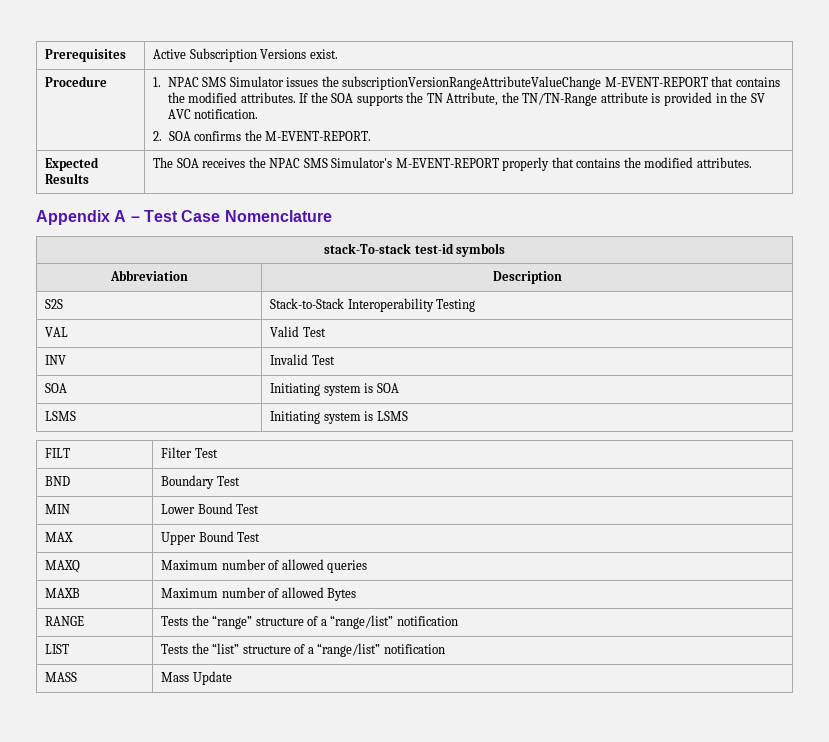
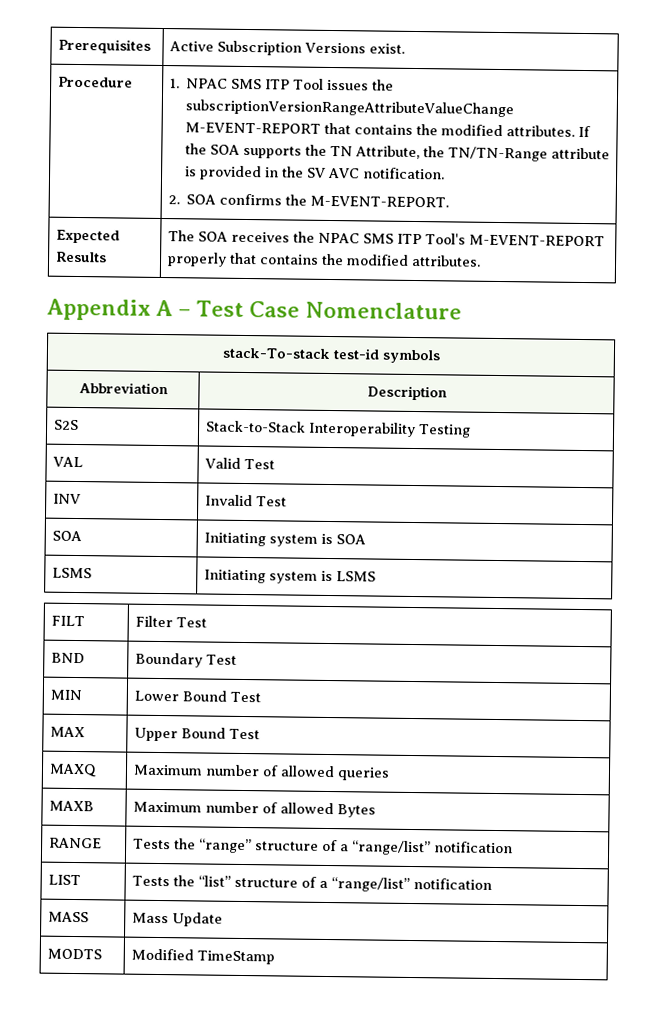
- Procedure | 1. NPAC SMS Simulator issues the subscriptionVersionRangeAttributeValueChange M-EVENT-REPORT that contains the modified attributes. If the SOA supports the TN Attribute, the TN/TN-Range attribute is provided in the SV AVC notification.
+ Procedure | 1. NPAC SMS ITP Tool issues the subscriptionVersionRangeAttributeValueChange M-EVENT-REPORT that contains the modified attributes. If the SOA supports the TN Attribute, the TN/TN-Range attribute is provided in the SV AVC notification.
- Expected Results | The SOA receives the NPAC SMS Simulator's M-EVENT-REPORT properly that contains the modified attributes.
+ Expected Results | The SOA receives the NPAC SMS ITP Tool's M-EVENT-REPORT properly that contains the modified attributes.
+ MODTS | Modified TimeStamp

